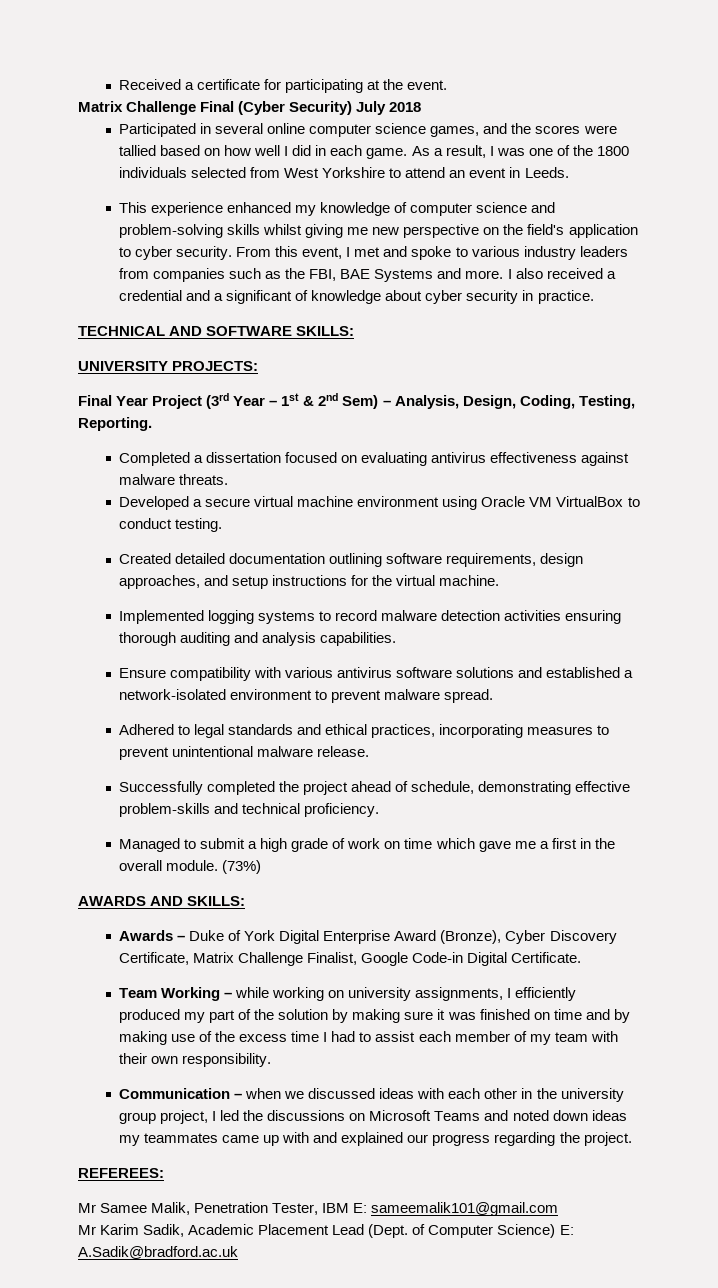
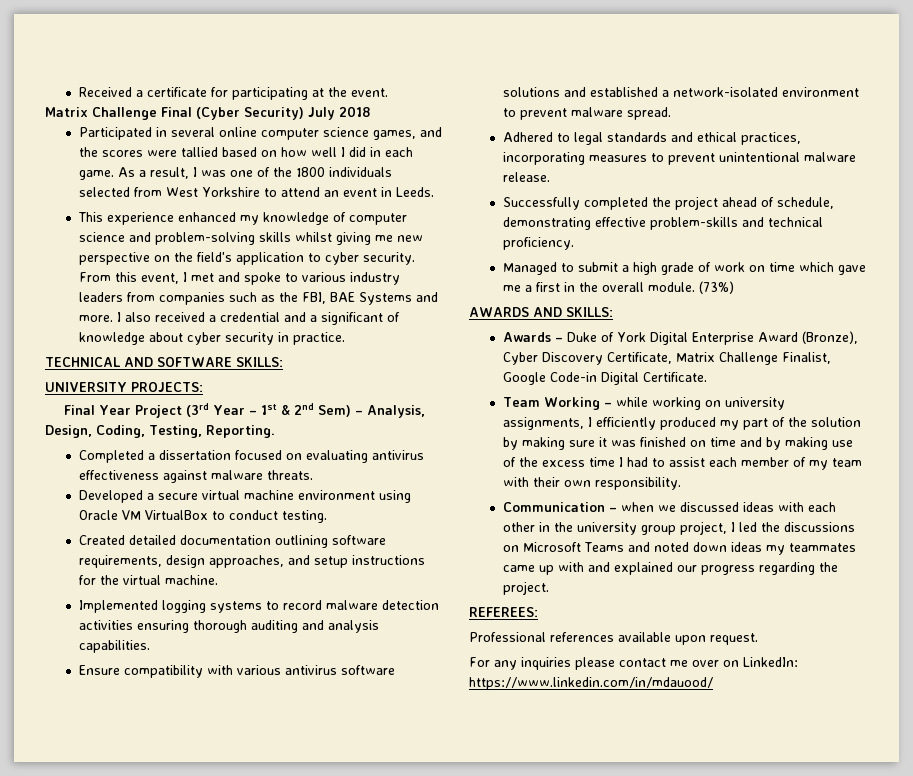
- Mr Samee Malik, Penetration Tester, IBM E: sameemalik101@gmail.com
- Mr Karim Sadik, Academic Placement Lead (Dept. of Computer Science) E: A.Sadik@bradford.ac.uk
+ Professional references available upon request.
+ For any inquiries please contact me over on LinkedIn: https://www.linkedin.com/in/mdauood/

